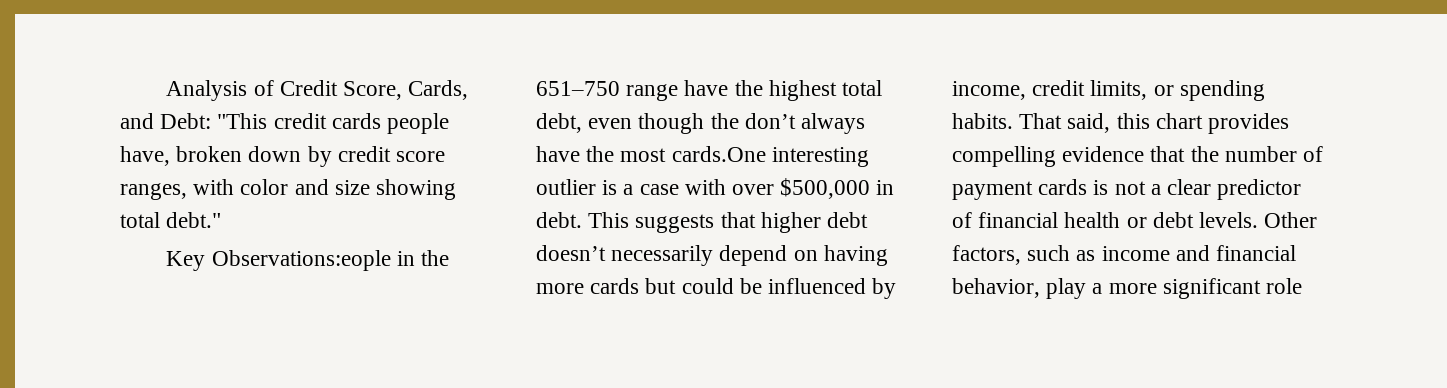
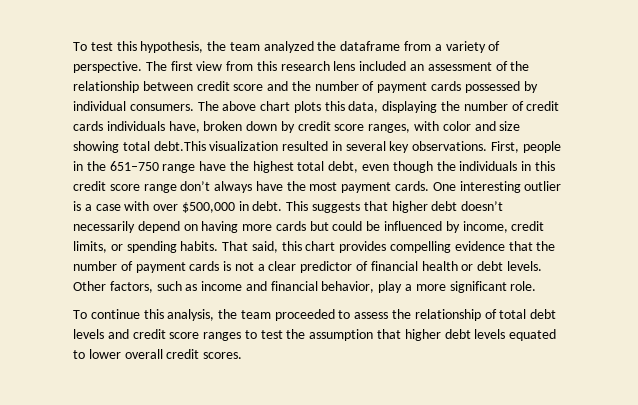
- Analysis of Credit Score, Cards, and Debt: "This credit cards people have, broken down by credit score ranges, with color and size showing total debt."
- Key Observations:eople in the 651–750 range have the highest total debt, even though the don’t always have the most cards.One interesting outlier is a case with over $500,000 in debt.
+ To test this hypothesis, the team analyzed the dataframe from a variety of perspective. The first view from this research lens included an assessment of the relationship between credit score and the number of payment cards possessed by individual consumers. The above chart plots this data, displaying the number of credit cards individuals have, broken down by credit score ranges, with color and size showing total debt.This visualization resulted in several key observations. First, people in the 651–750 range have the highest total debt, even though the individuals in this credit score range don’t always have the most payment cards. One interesting outlier is a case with over $500,000 in debt.
- Other factors, such as income and financial behavior, play a more significant role
+ Other factors, such as income and financial behavior, play a more significant role.
+ To continue this analysis, the team proceeded to assess the relationship of total debt levels and credit score ranges to test the assumption that higher debt levels equated to lower overall credit scores.

